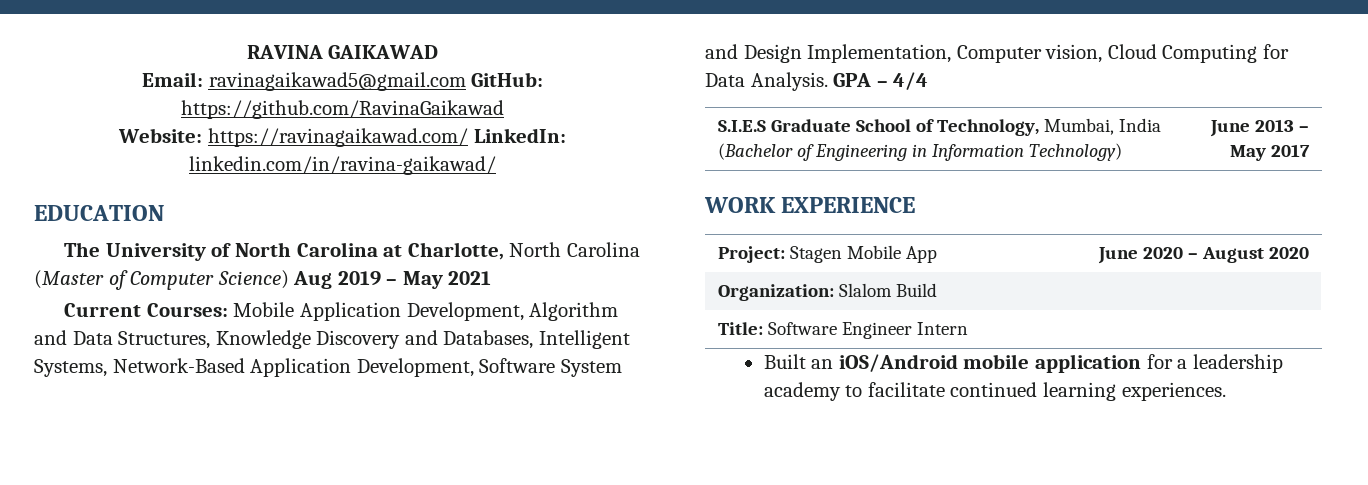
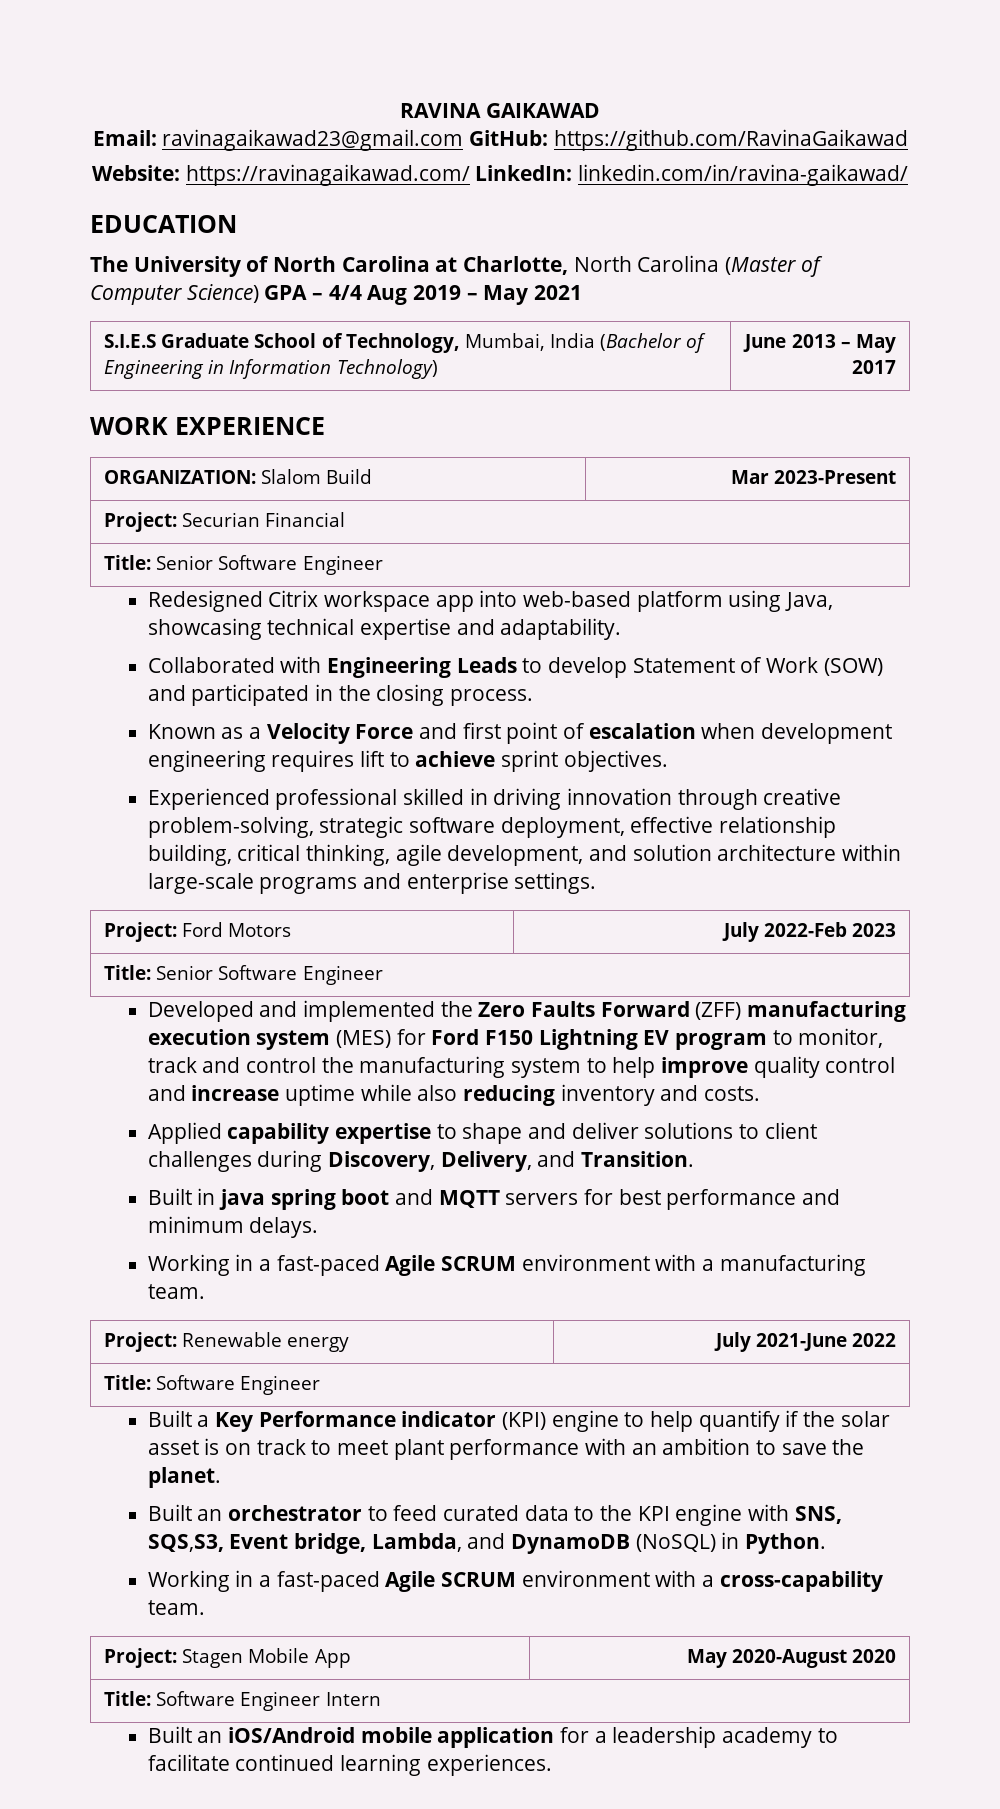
- Email: ravinagaikawad5@gmail.com GitHub: https://github.com/RavinaGaikawad
+ Email: ravinagaikawad23@gmail.com GitHub: https://github.com/RavinaGaikawad
- The University of North Carolina at Charlotte, North Carolina (Master of Computer Science) Aug 2019 – May 2021
+ The University of North Carolina at Charlotte, North Carolina (Master of Computer Science) GPA – 4/4 Aug 2019 – May 2021
- Current Courses: Mobile Application Development, Algorithm and Data Structures, Knowledge Discovery and Databases, Intelligent Systems, Network-Based Application Development, Software System and Design Implementation, Computer vision, Cloud Computing for Data Analysis. GPA – 4/4
+ ORGANIZATION: Slalom Build | Mar 2023-Present
+ Project: Securian Financial
+ Title: Senior Software Engineer
+ Redesigned Citrix workspace app into web-based platform using Java, showcasing technical expertise and adaptability.
+ Collaborated with Engineering Leads to develop Statement of Work (SOW) and participated in the closing process.
+ Known as a Velocity Force and first point of escalation when development engineering requires lift to achieve sprint objectives.
+ Experienced professional skilled in driving innovation through creative problem-solving, strategic software deployment, effective relationship building, critical thinking, agile development, and solution architecture within large-scale programs and enterprise settings.
+ Project: Ford Motors | July 2022-Feb 2023
+ Title: Senior Software Engineer
+ Developed and implemented the Zero Faults Forward (ZFF) manufacturing execution system (MES) for Ford F150 Lightning EV program to monitor, track and control the manufacturing system to help improve quality control and increase uptime while also reducing inventory and costs.
+ Applied capability expertise to shape and deliver solutions to client challenges during Discovery, Delivery, and Transition.
+ Built in java spring boot and MQTT servers for best performance and minimum delays.
+ Working in a fast-paced Agile SCRUM environment with a manufacturing team.
+ Project: Renewable energy | July 2021-June 2022
+ Title: Software Engineer
+ Built a Key Performance indicator (KPI) engine to help quantify if the solar asset is on track to meet plant performance with an ambition to save the planet.
+ Built an orchestrator to feed curated data to the KPI engine with SNS, SQS,S3, Event bridge, Lambda, and DynamoDB (NoSQL) in Python.
+ Working in a fast-paced Agile SCRUM environment with a cross-capability team.
- Project: Stagen Mobile App | June 2020 – August 2020
- Organization: Slalom Build
+ Project: Stagen Mobile App | May 2020-August 2020

